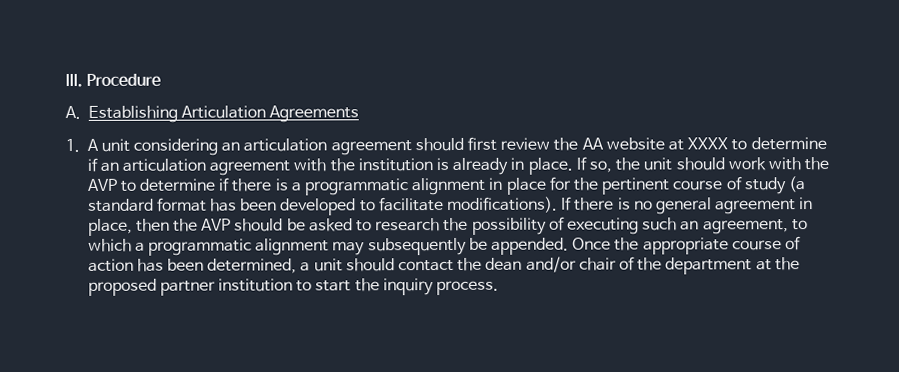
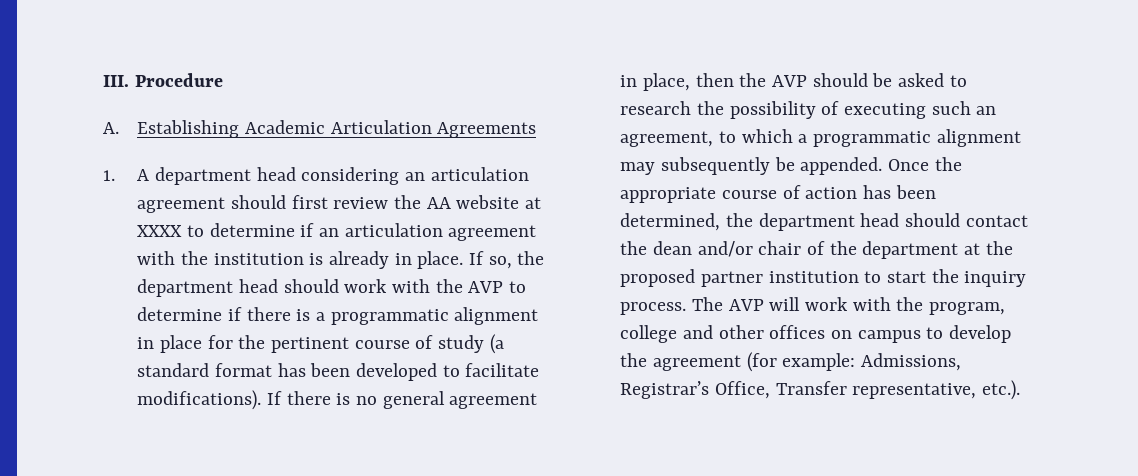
- A. Establishing Articulation Agreements
+ A. Establishing Academic Articulation Agreements
- 1. A unit considering an articulation agreement should first review the AA website at XXXX to determine if an articulation agreement with the institution is already in place.
+ 1. A department head considering an articulation agreement should first review the AA website at XXXX to determine if an articulation agreement with the institution is already in place.
- If so, the unit should work with the AVP to determine if there is a programmatic alignment in place for the pertinent course of study (a standard format has been developed to facilitate modifications).
+ If so, the department head should work with the AVP to determine if there is a programmatic alignment in place for the pertinent course of study (a standard format has been developed to facilitate modifications).
- Once the appropriate course of action has been determined, a unit should contact the dean and/or chair of the department at the proposed partner institution to start the inquiry process.
+ Once the appropriate course of action has been determined, the department head should contact the dean and/or chair of the department at the proposed partner institution to start the inquiry process.
+ The AVP will work with the program, college and other offices on campus to develop the agreement (for example: Admissions, Registrar’s Office, Transfer representative, etc.).

